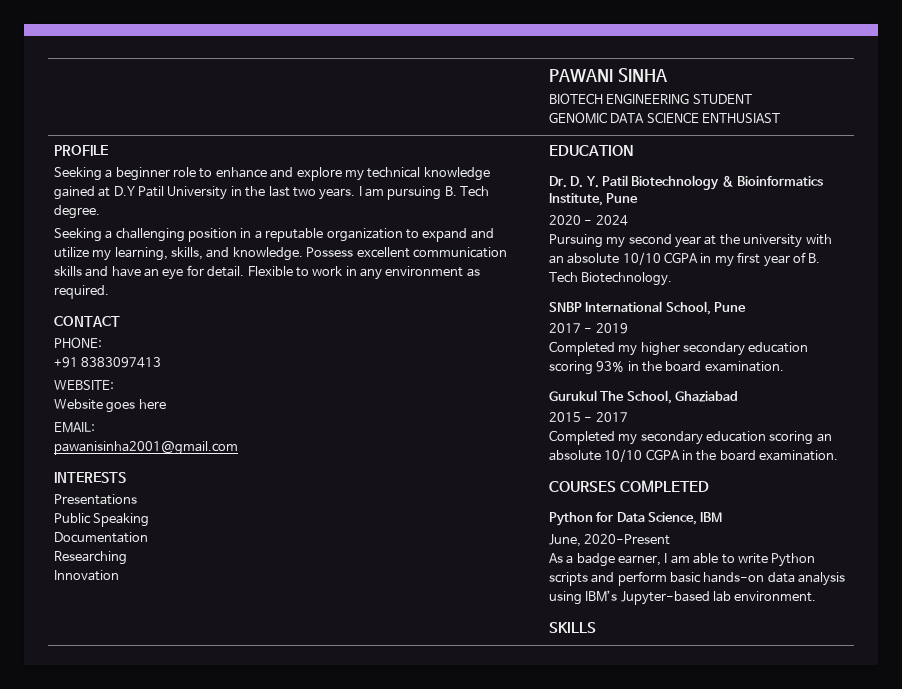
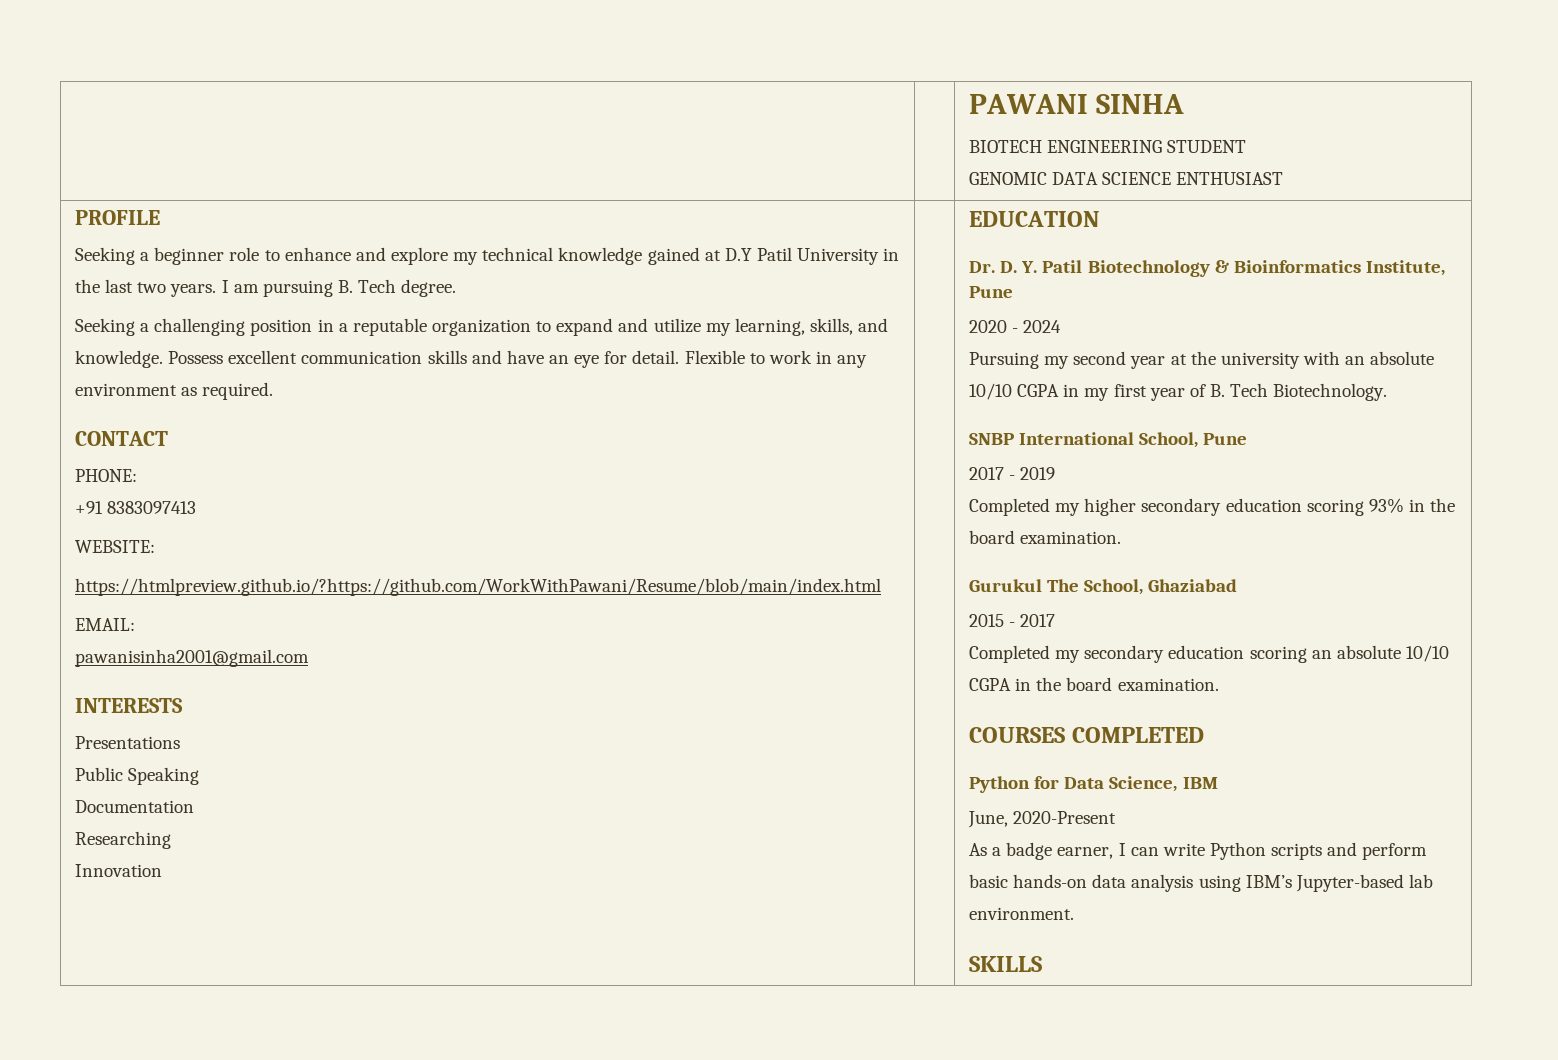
- Website goes here
+ https://htmlpreview.github.io/?https://github.com/WorkWithPawani/Resume/blob/main/index.html
- As a badge earner, I am able to write Python scripts and perform basic hands-on data analysis using IBM’s Jupyter-based lab environment.
+ As a badge earner, I can write Python scripts and perform basic hands-on data analysis using IBM’s Jupyter-based lab environment.

